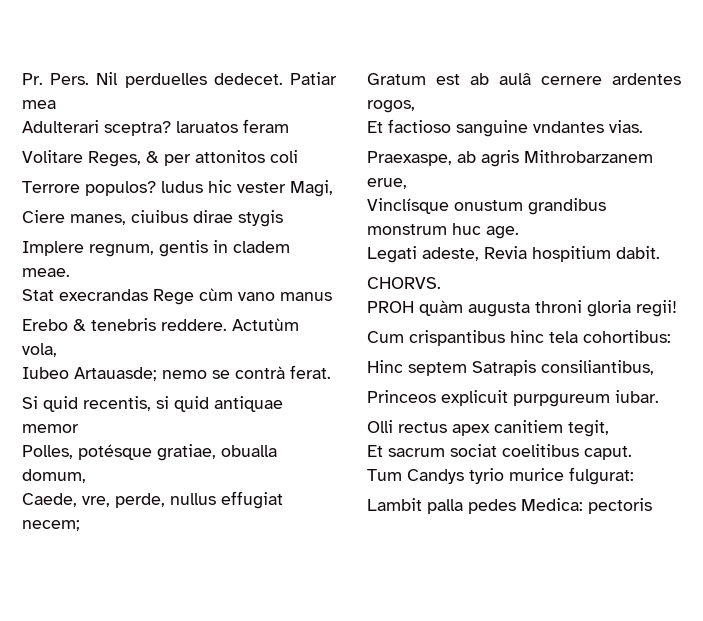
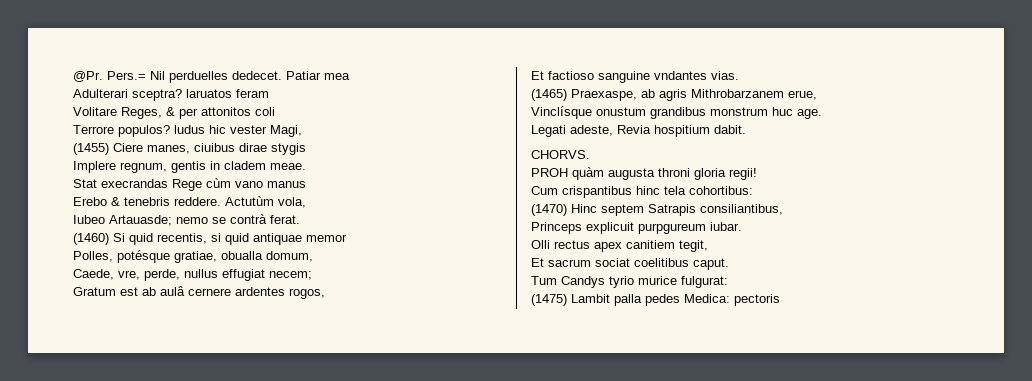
- Pr. Pers. Nil perduelles dedecet.
+ @Pr. Pers.= Nil perduelles dedecet.
- Ciere manes, ciuibus dirae stygis
+ (1455) Ciere manes, ciuibus dirae stygis
- Si quid recentis, si quid antiquae memor
+ (1460) Si quid recentis, si quid antiquae memor
- Praexaspe, ab agris Mithrobarzanem erue,
+ (1465) Praexaspe, ab agris Mithrobarzanem erue,
- Hinc septem Satrapis consiliantibus,
+ (1470) Hinc septem Satrapis consiliantibus,
- Princeos explicuit purpgureum iubar.
+ Princeps explicuit purpgureum iubar.
- Lambit palla pedes Medica: pectoris
+ (1475) Lambit palla pedes Medica: pectoris

